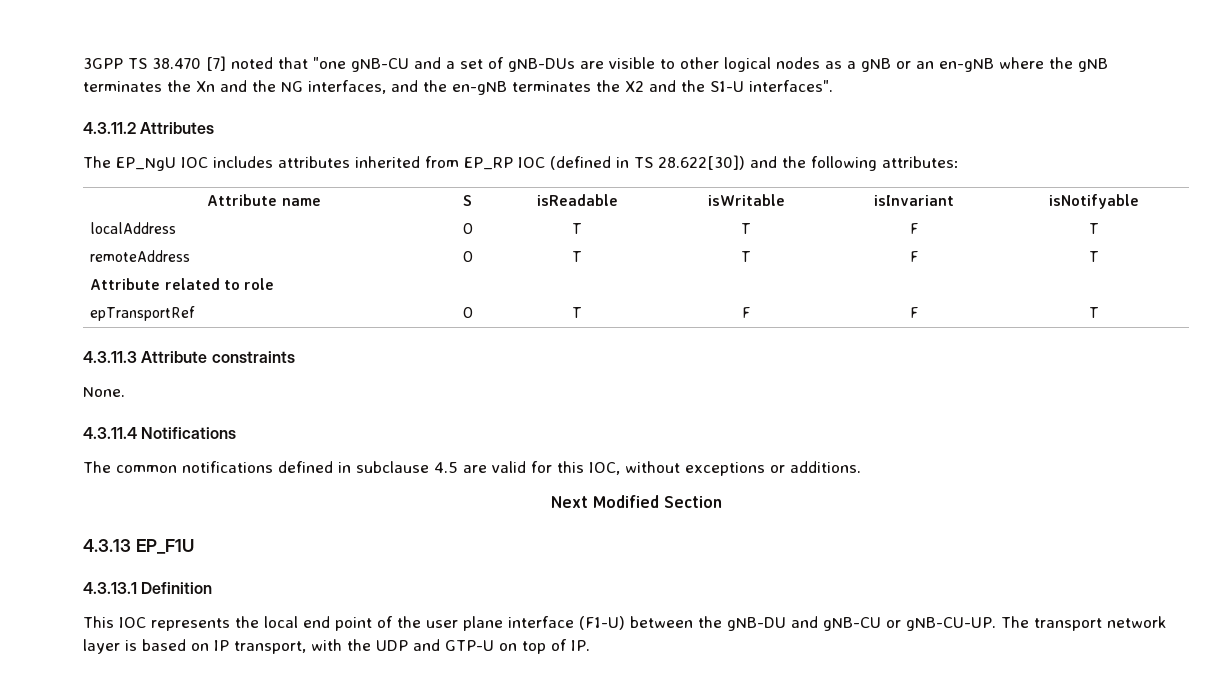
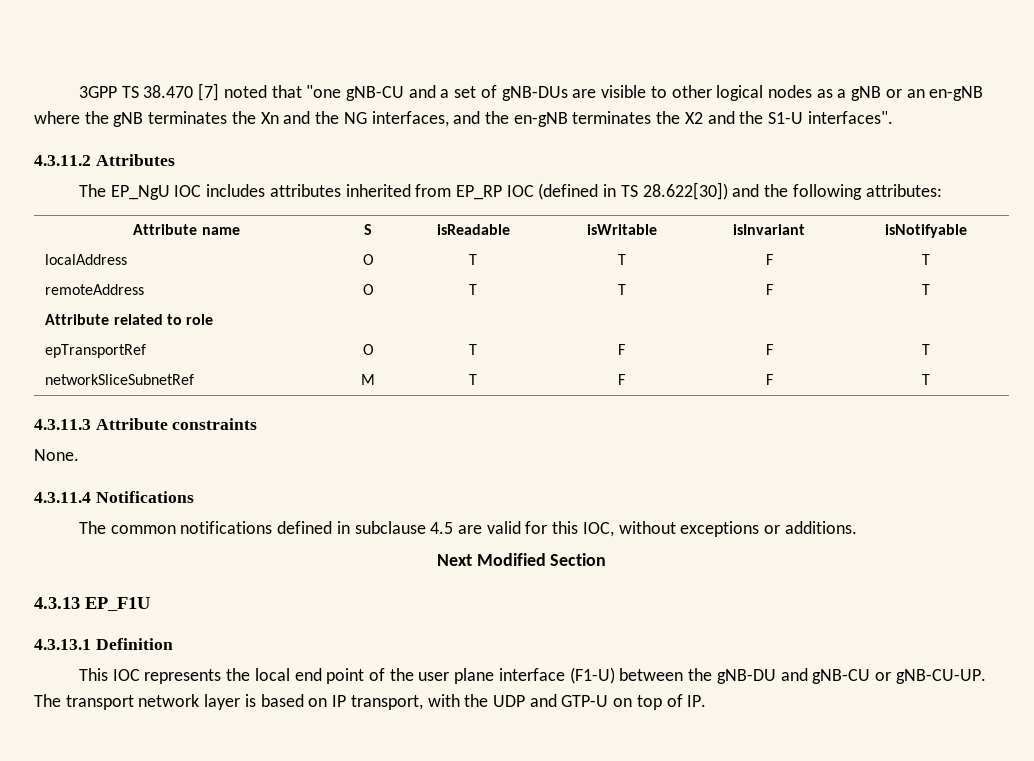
+ networkSliceSubnetRef | M | T | F | F | T

